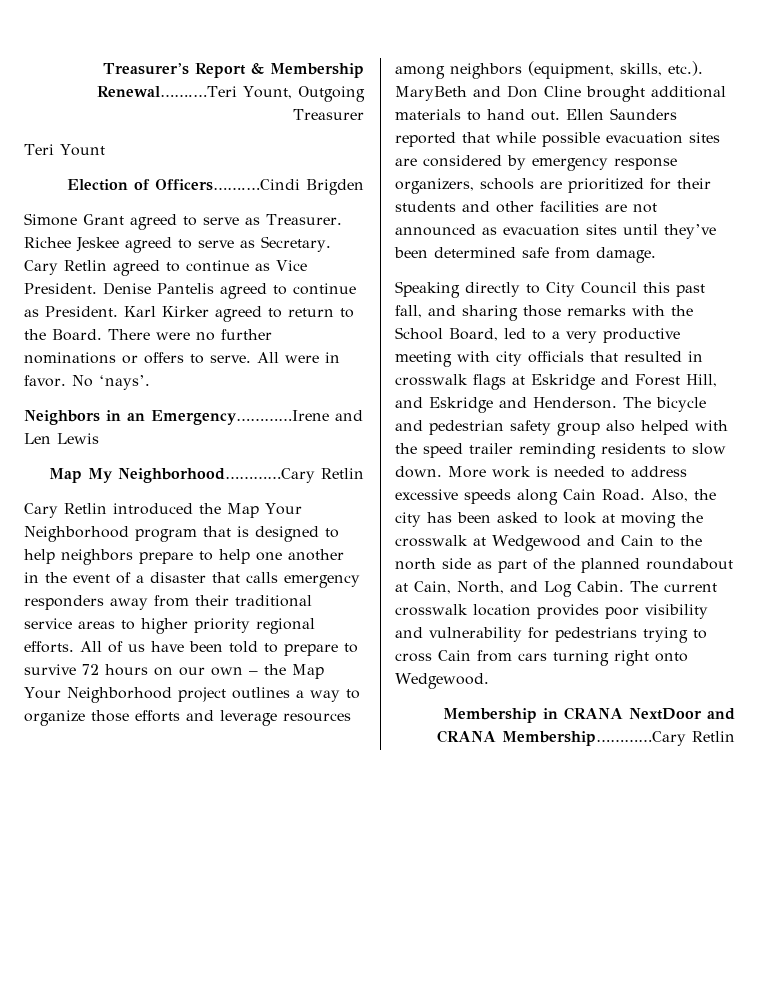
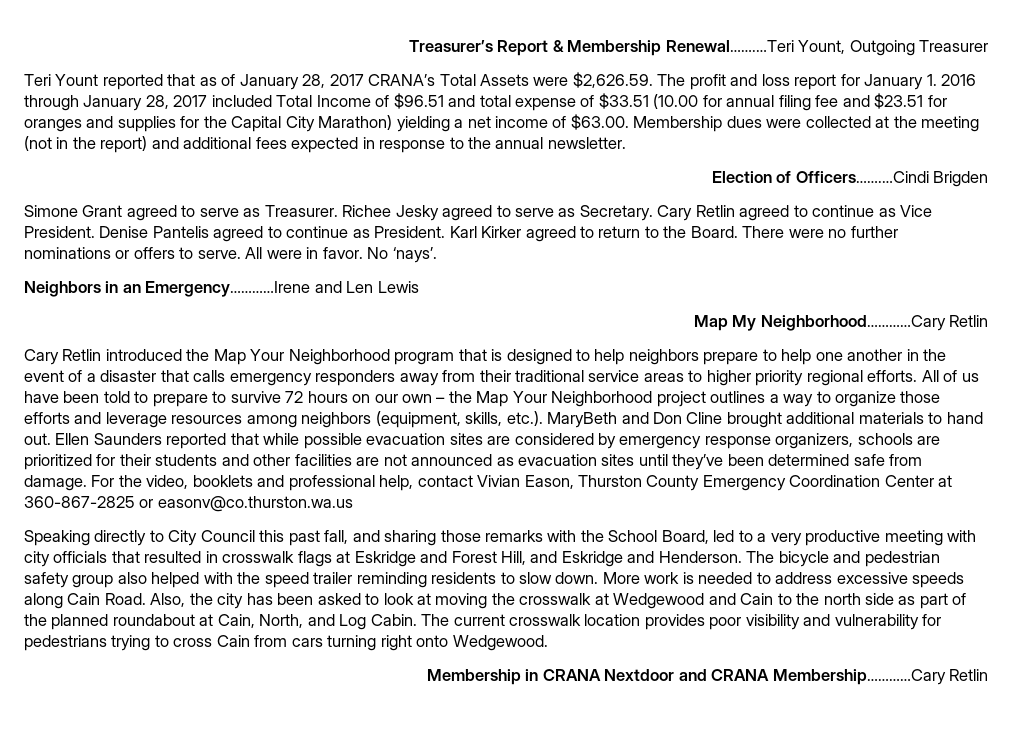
- Teri Yount
+ Teri Yount reported that as of January 28, 2017 CRANA’s Total Assets were $2,626.59. The profit and loss report for January 1. 2016 through January 28, 2017 included Total Income of $96.51 and total expense of $33.51 (10.00 for annual filing fee and $23.51 for oranges and supplies for the Capital City Marathon) yielding a net income of $63.00. Membership dues were collected at the meeting (not in the report) and additional fees expected in response to the annual newsletter.
- Richee Jeskee agreed to serve as Secretary.
+ Richee Jesky agreed to serve as Secretary.
+ For the video, booklets and professional help, contact Vivian Eason, Thurston County Emergency Coordination Center at 360-867-2825 or easonv@co.thurston.wa.us
- Membership in CRANA NextDoor and CRANA Membership…………Cary Retlin
+ Membership in CRANA Nextdoor and CRANA Membership…………Cary Retlin

